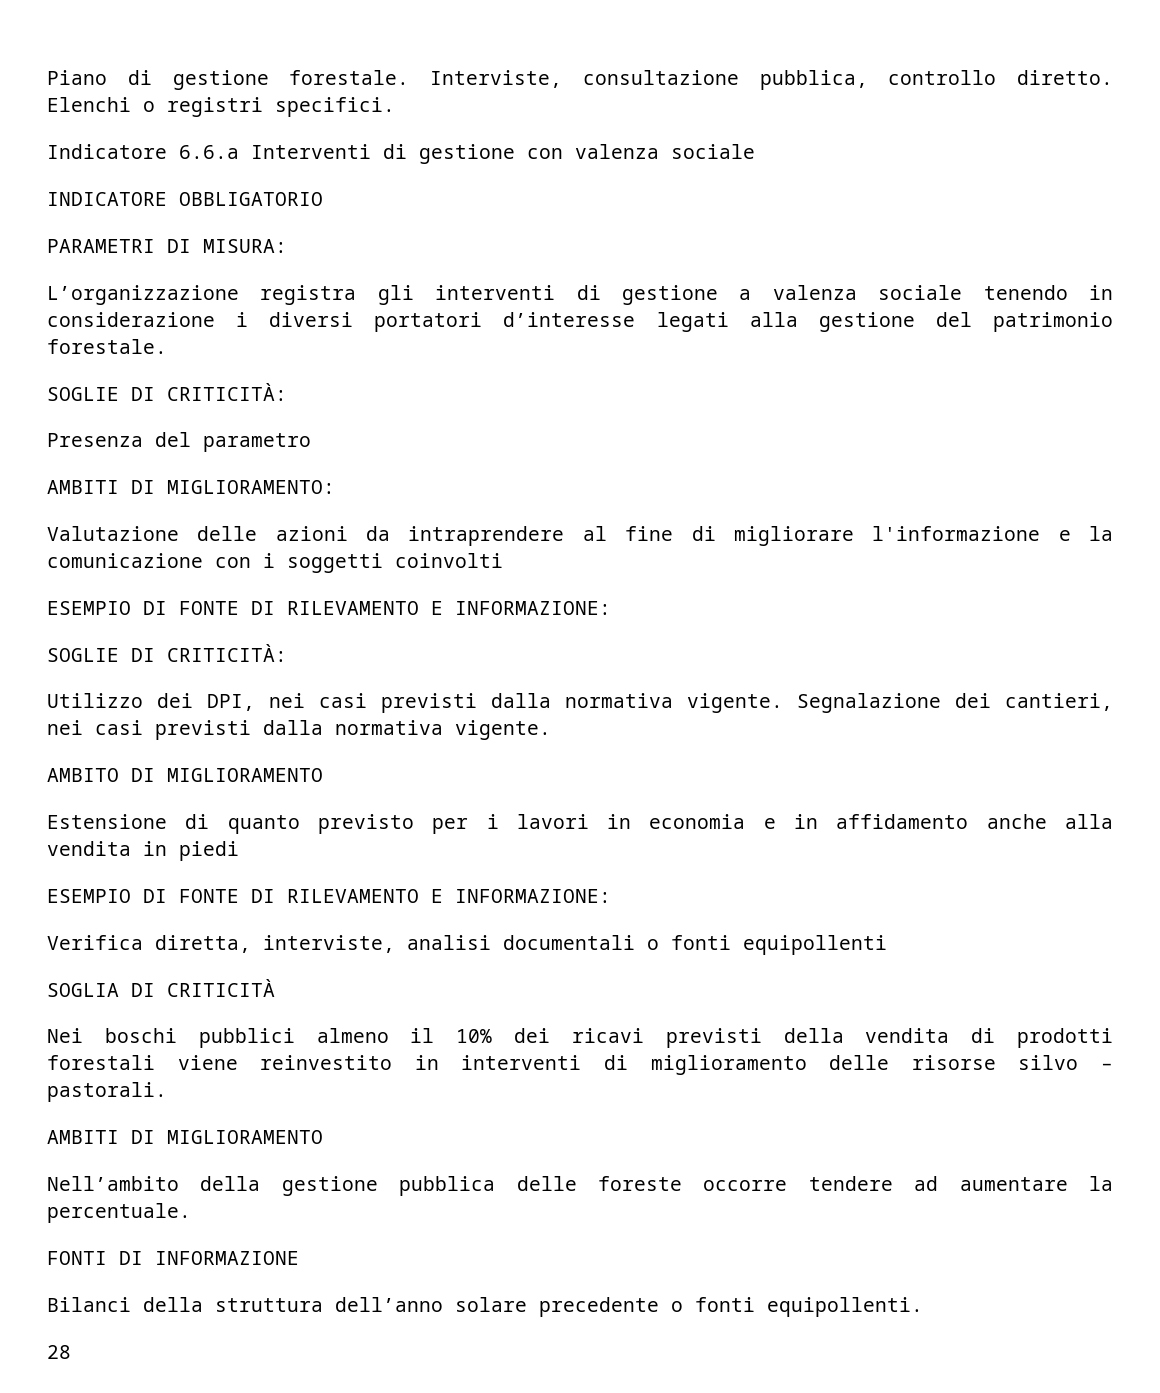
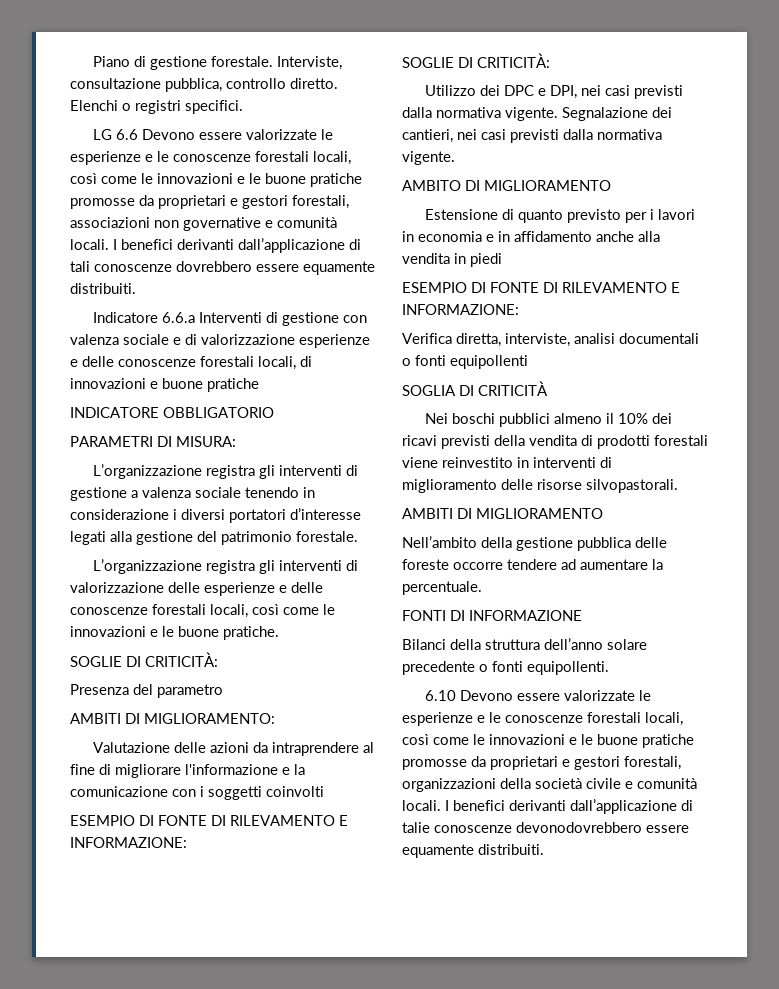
+ LG 6.6 Devono essere valorizzate le esperienze e le conoscenze forestali locali, così come le innovazioni e le buone pratiche promosse da proprietari e gestori forestali, associazioni non governative e comunità locali. I benefici derivanti dall’applicazione di tali conoscenze dovrebbero essere equamente distribuiti.
- Indicatore 6.6.a Interventi di gestione con valenza sociale
+ Indicatore 6.6.a Interventi di gestione con valenza sociale e di valorizzazione esperienze e delle conoscenze forestali locali, di innovazioni e buone pratiche
+ L’organizzazione registra gli interventi di valorizzazione delle esperienze e delle conoscenze forestali locali, così come le innovazioni e le buone pratiche.
- Utilizzo dei DPI, nei casi previsti dalla normativa vigente.
+ Utilizzo dei DPC e DPI, nei casi previsti dalla normativa vigente.
- Nei boschi pubblici almeno il 10% dei ricavi previsti della vendita di prodotti forestali viene reinvestito in interventi di miglioramento delle risorse silvo – pastorali.
+ Nei boschi pubblici almeno il 10% dei ricavi previsti della vendita di prodotti forestali viene reinvestito in interventi di miglioramento delle risorse silvopastorali.
- 28
+ 6.10 Devono essere valorizzate le esperienze e le conoscenze forestali locali, così come le innovazioni e le buone pratiche promosse da proprietari e gestori forestali, organizzazioni della società civile e comunità locali. I benefici derivanti dall’applicazione di talie conoscenze devonodovrebbero essere equamente distribuiti.

